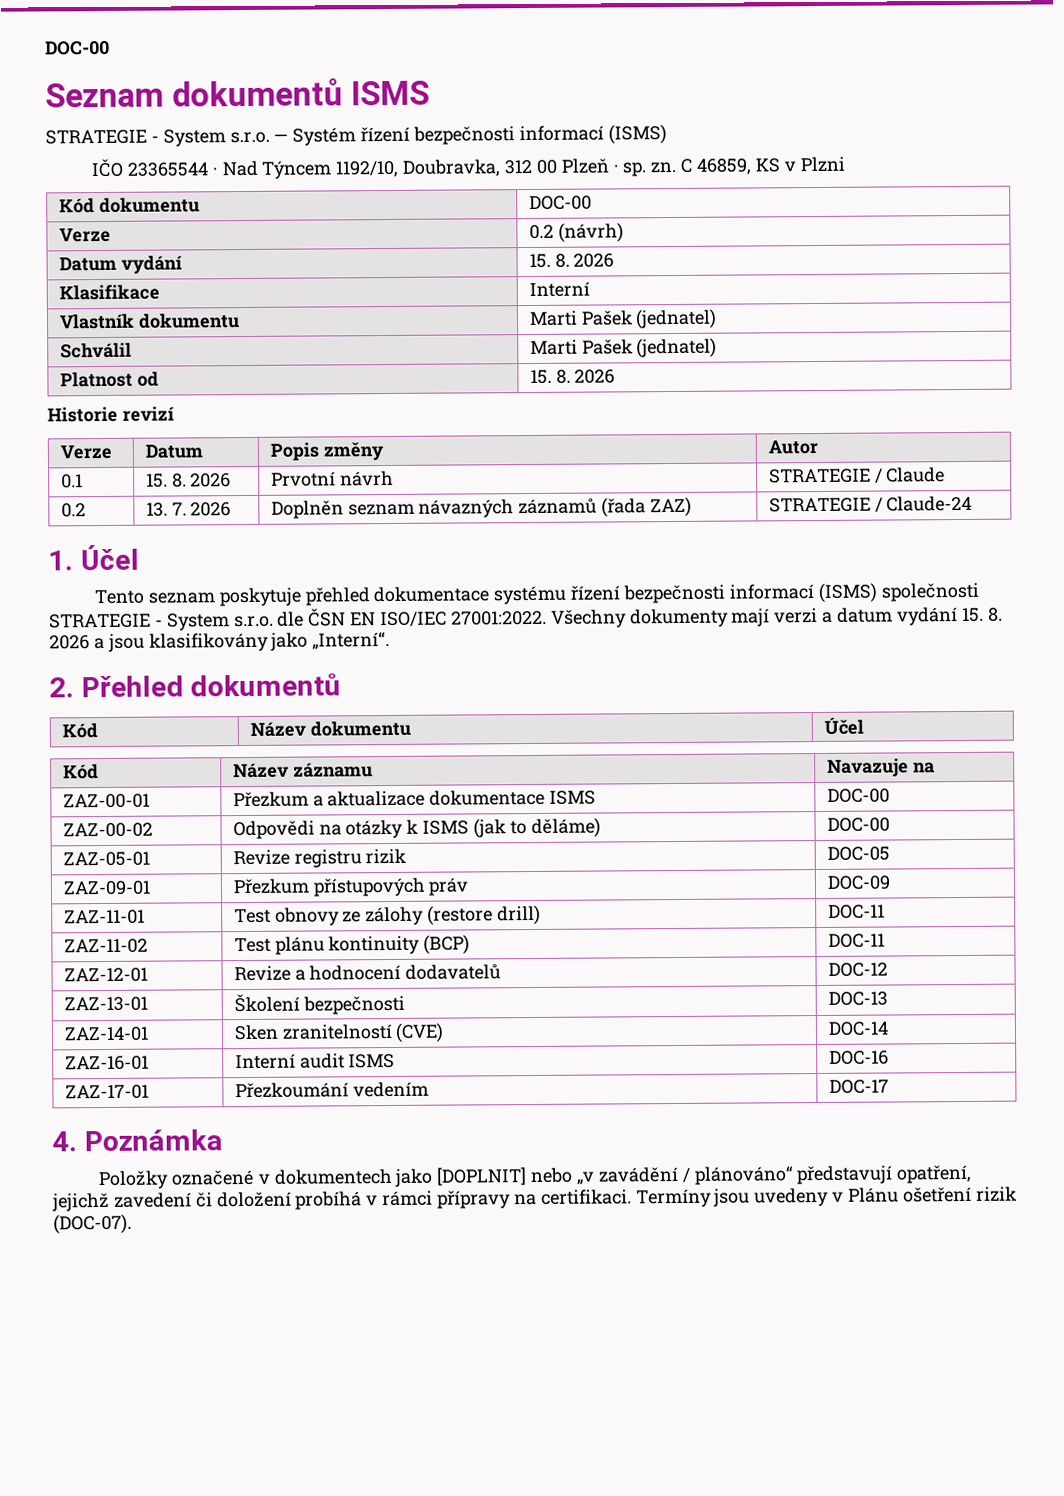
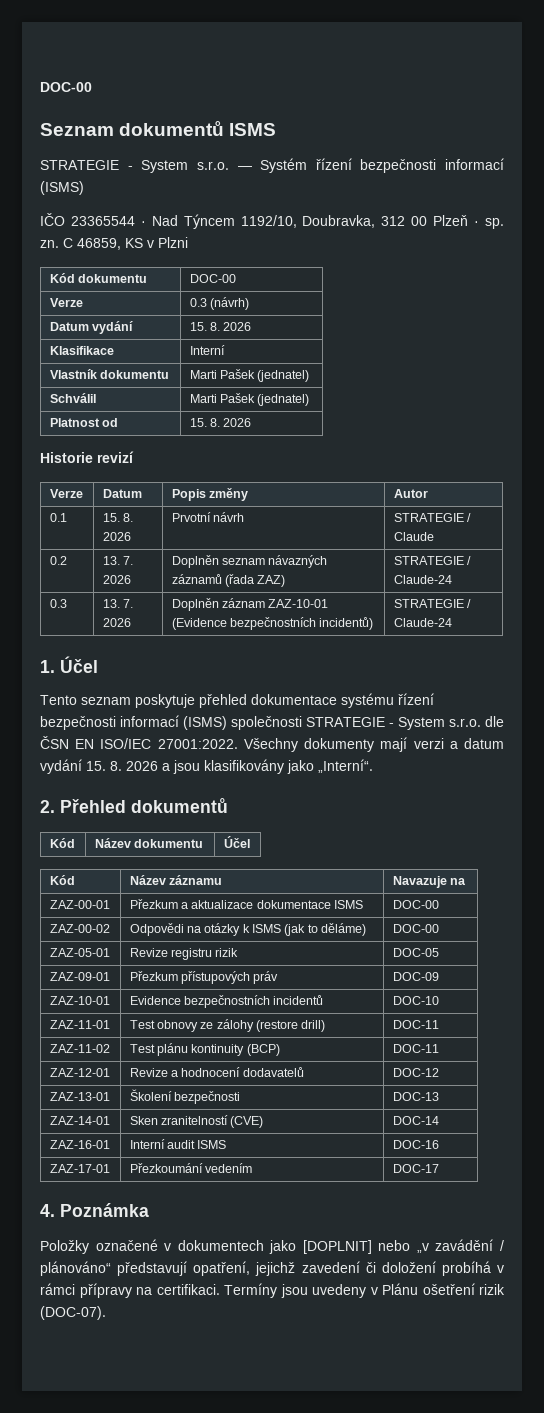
- Verze | 0.2 (návrh)
+ Verze | 0.3 (návrh)
+ 0.3 | 13. 7. 2026 | Doplněn záznam ZAZ-10-01 (Evidence bezpečnostních incidentů) | STRATEGIE / Claude-24
+ ZAZ-10-01 | Evidence bezpečnostních incidentů | DOC-10

